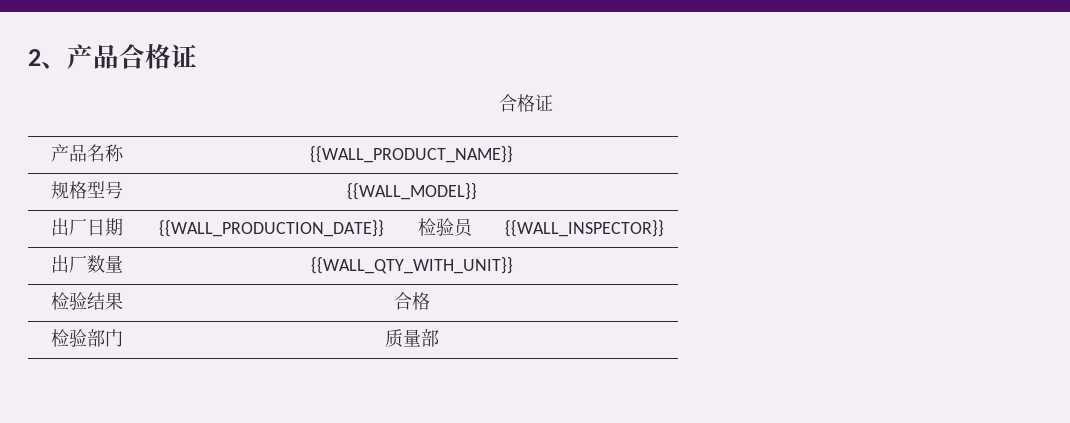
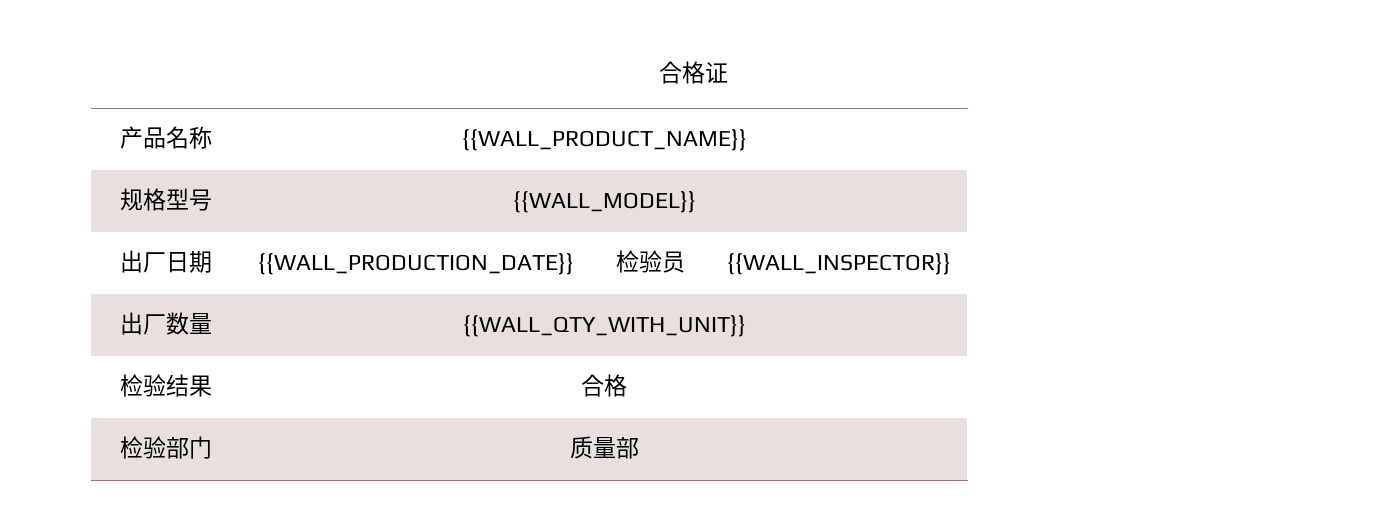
- 2、产品合格证

